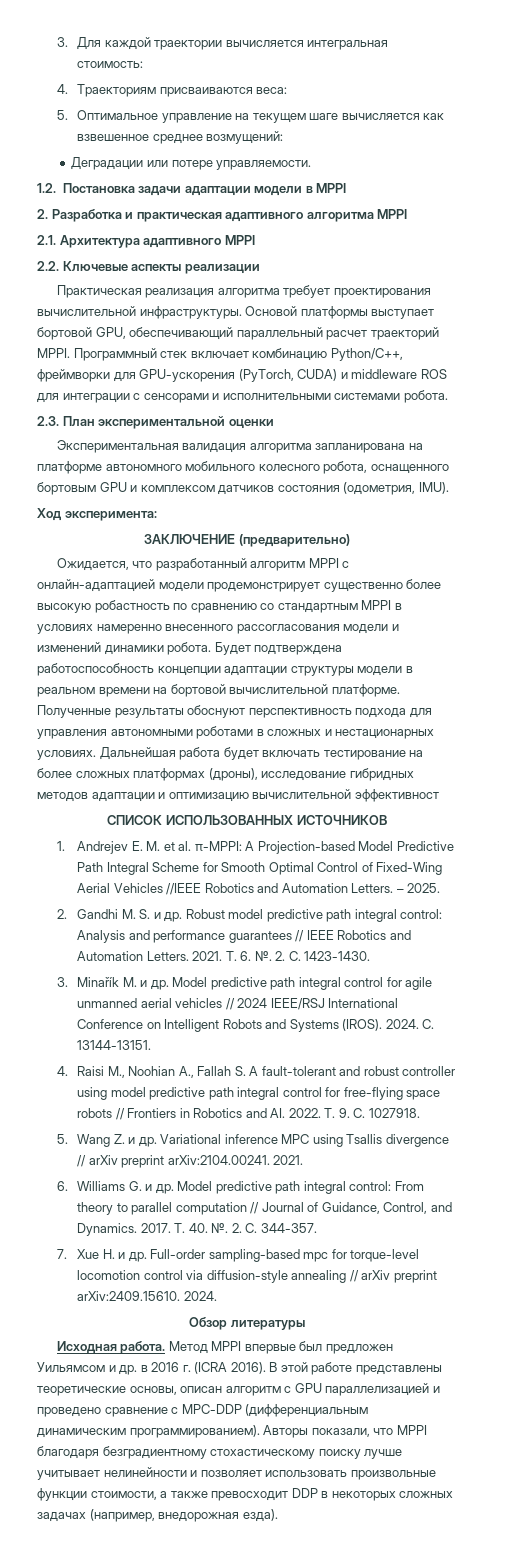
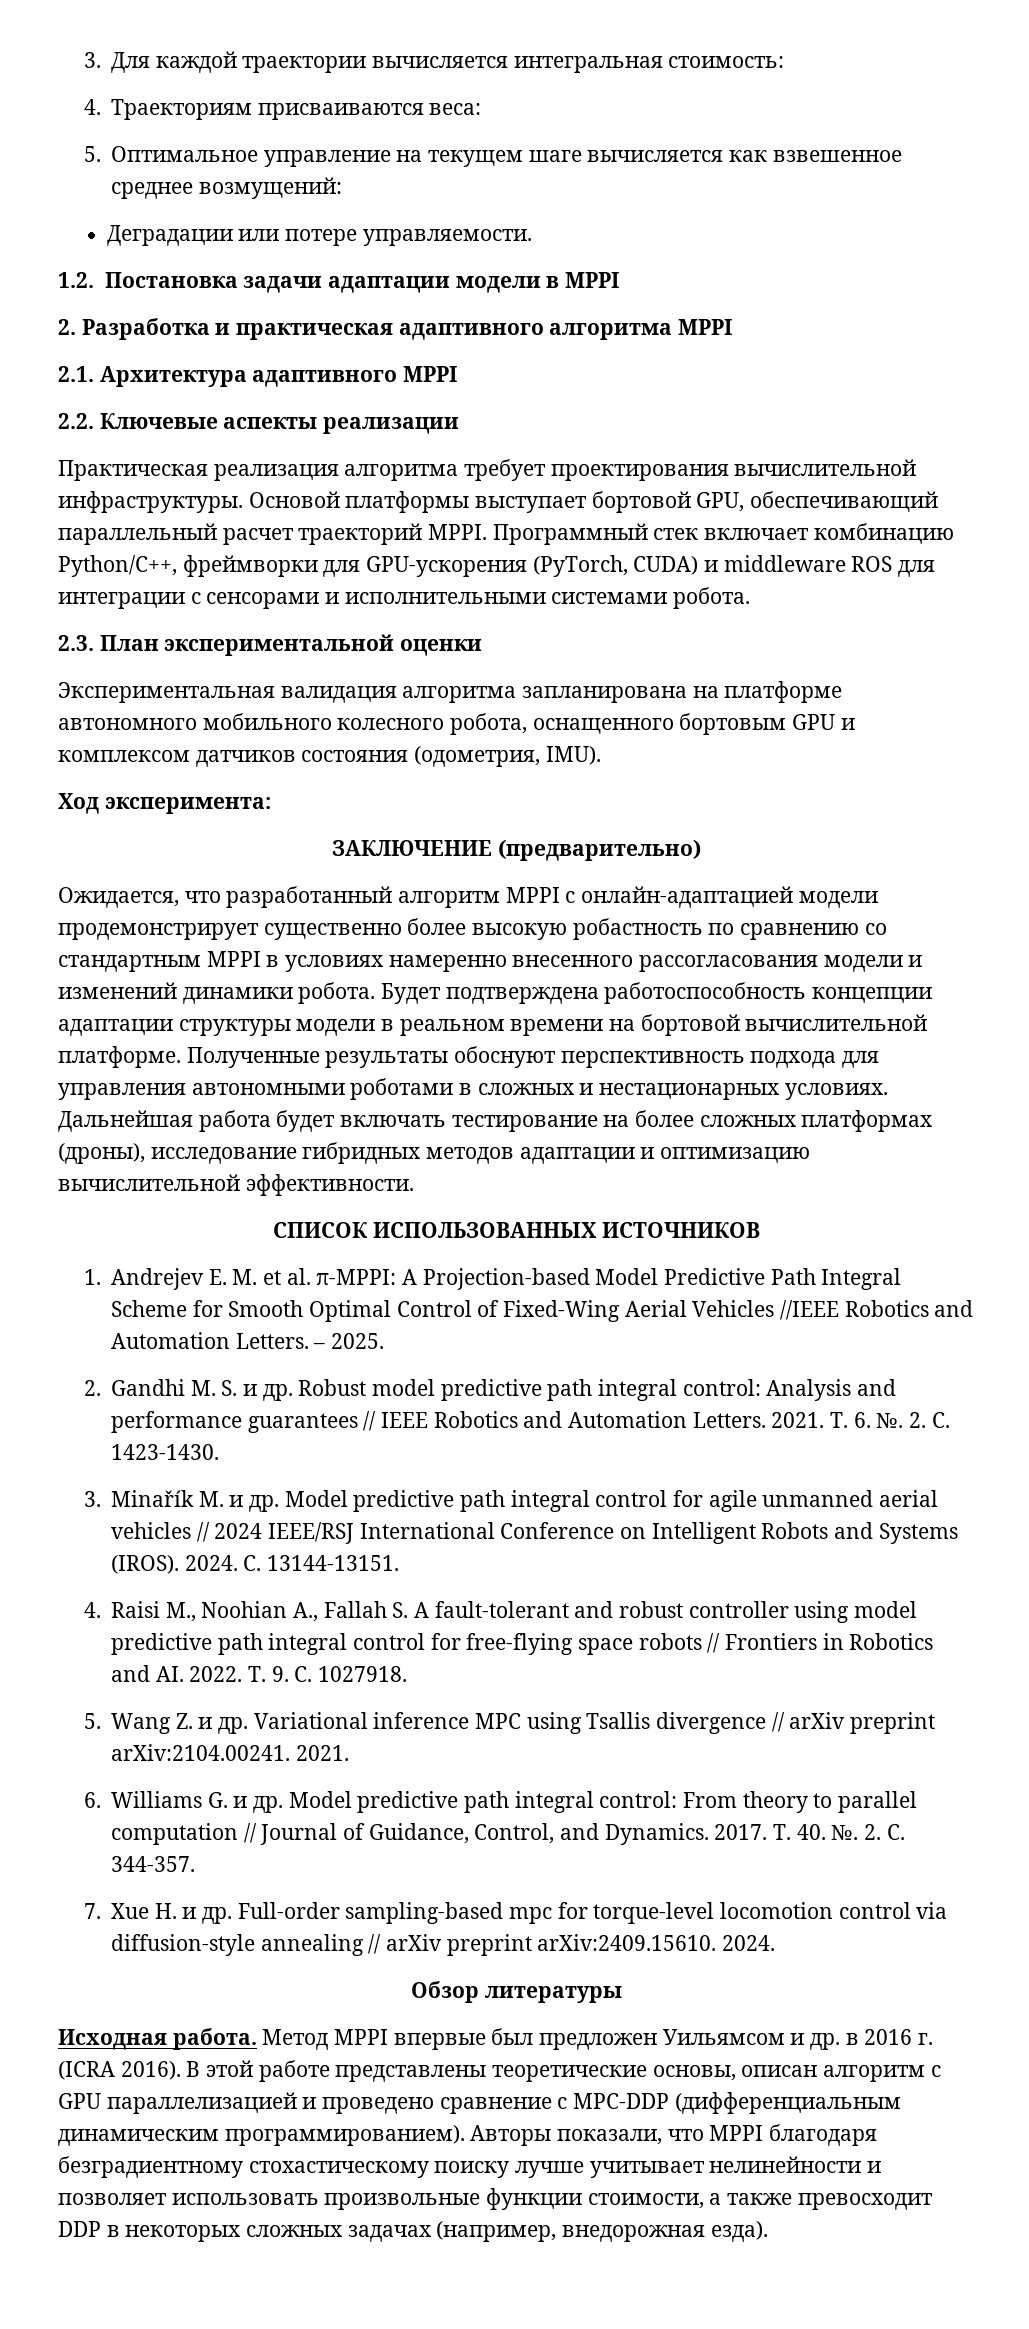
- Дальнейшая работа будет включать тестирование на более сложных платформах (дроны), исследование гибридных методов адаптации и оптимизацию вычислительной эффективност
+ Дальнейшая работа будет включать тестирование на более сложных платформах (дроны), исследование гибридных методов адаптации и оптимизацию вычислительной эффективности.

